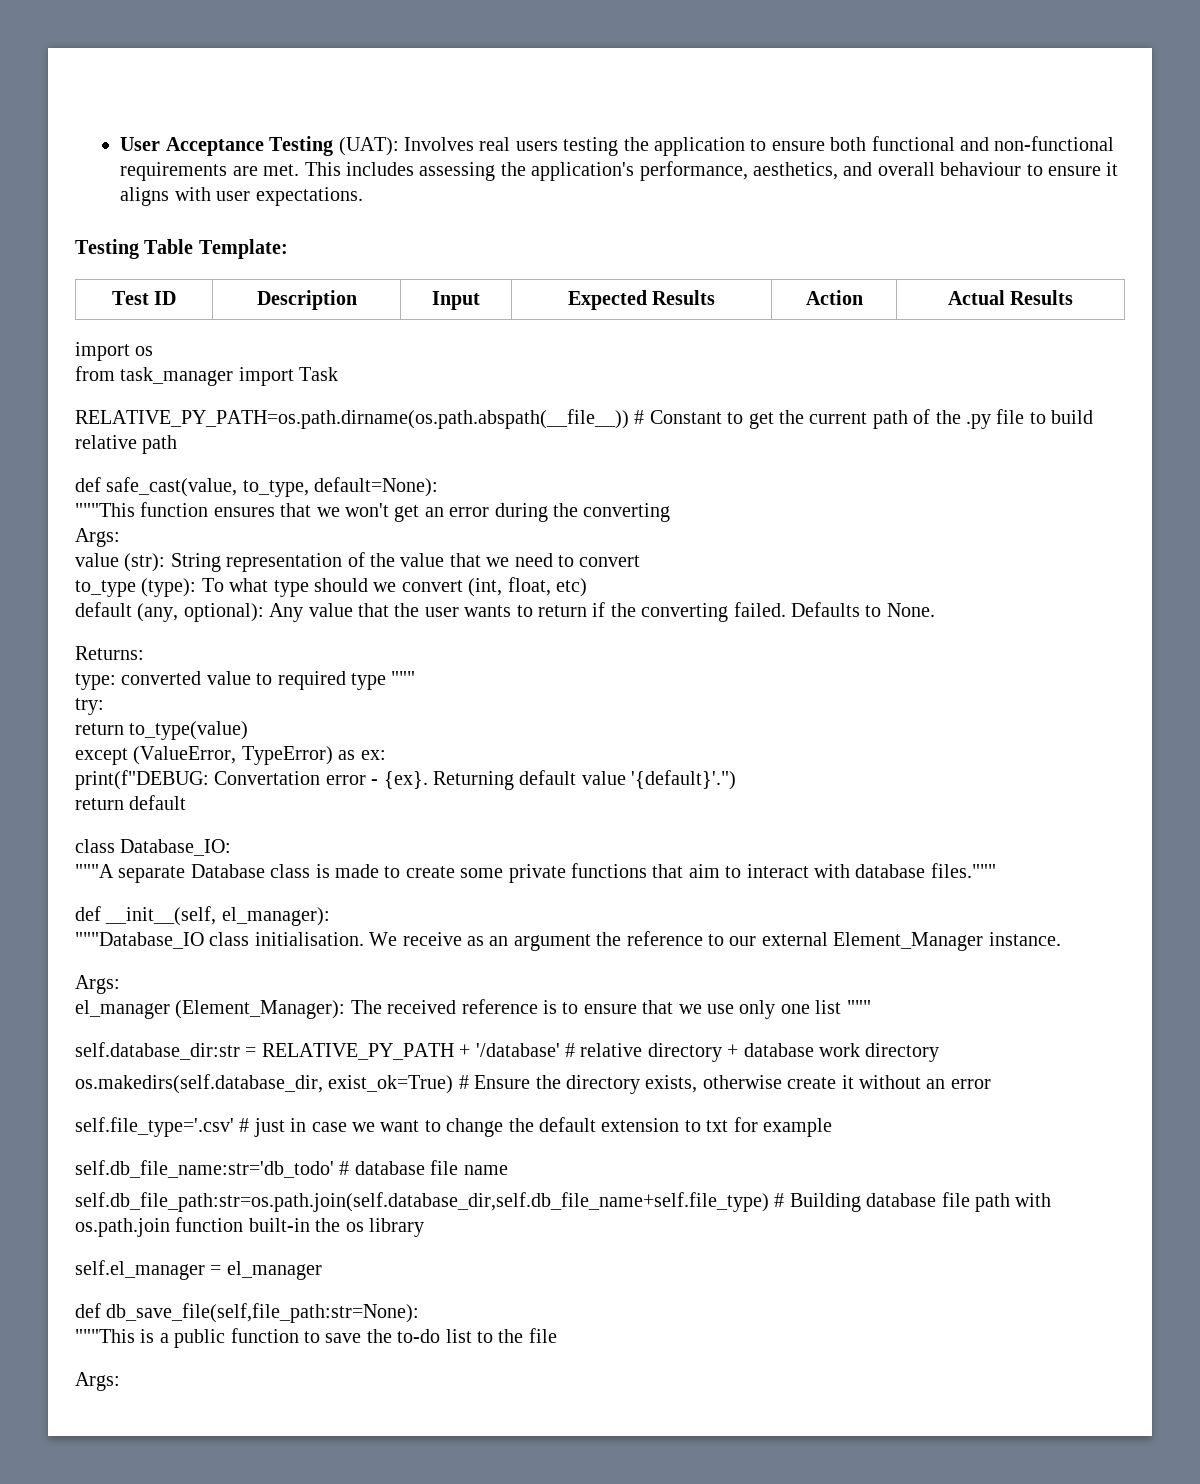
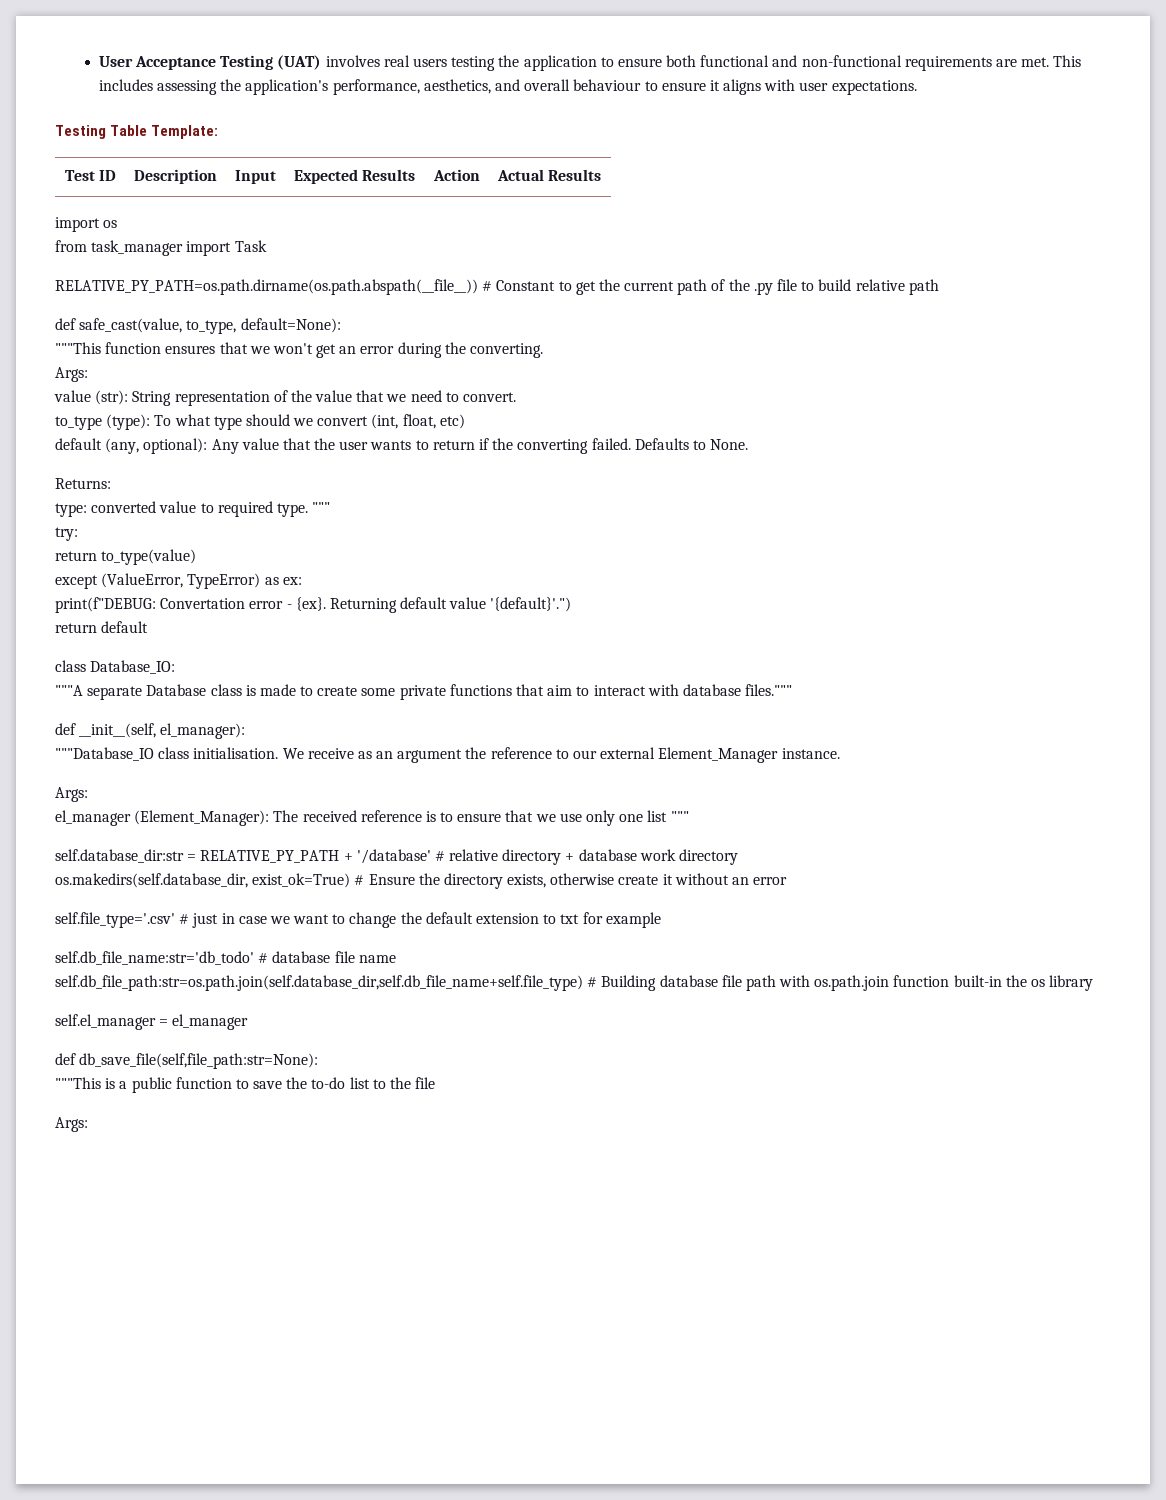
- User Acceptance Testing (UAT): Involves real users testing the application to ensure both functional and non-functional requirements are met.
+ User Acceptance Testing (UAT) involves real users testing the application to ensure both functional and non-functional requirements are met.
- """This function ensures that we won't get an error during the converting
+ """This function ensures that we won't get an error during the converting.
- value (str): String representation of the value that we need to convert
+ value (str): String representation of the value that we need to convert.
- type: converted value to required type """
+ type: converted value to required type. """

